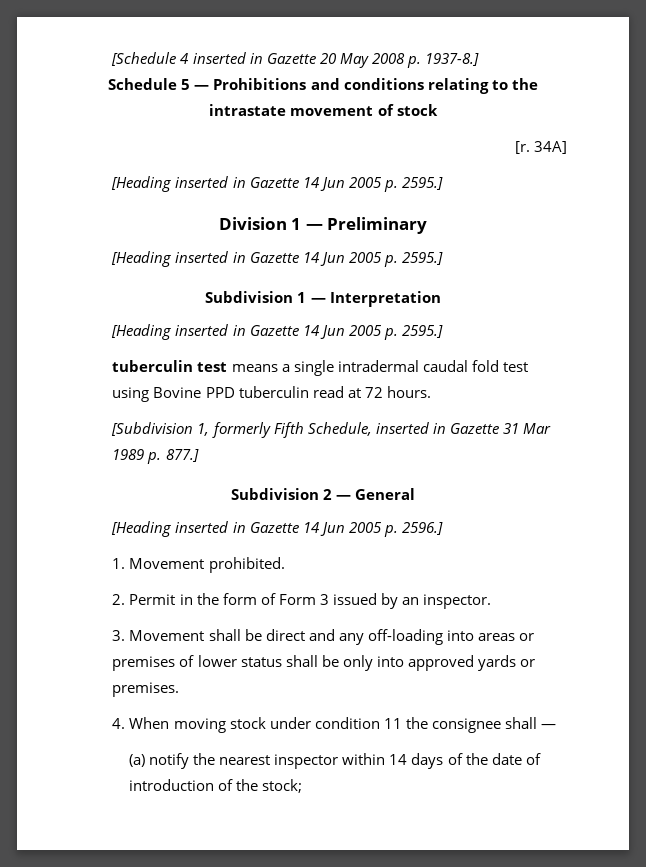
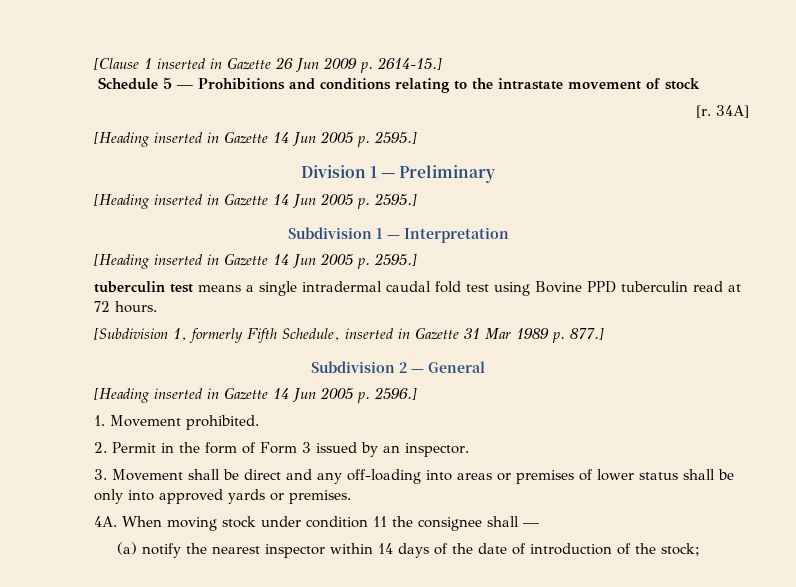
- [Schedule 4 inserted in Gazette 20 May 2008 p. 1937-8.]
+ [Clause 1 inserted in Gazette 26 Jun 2009 p. 2614-15.]
- 4. When moving stock under condition 11 the consignee shall —
+ 4A. When moving stock under condition 11 the consignee shall —

